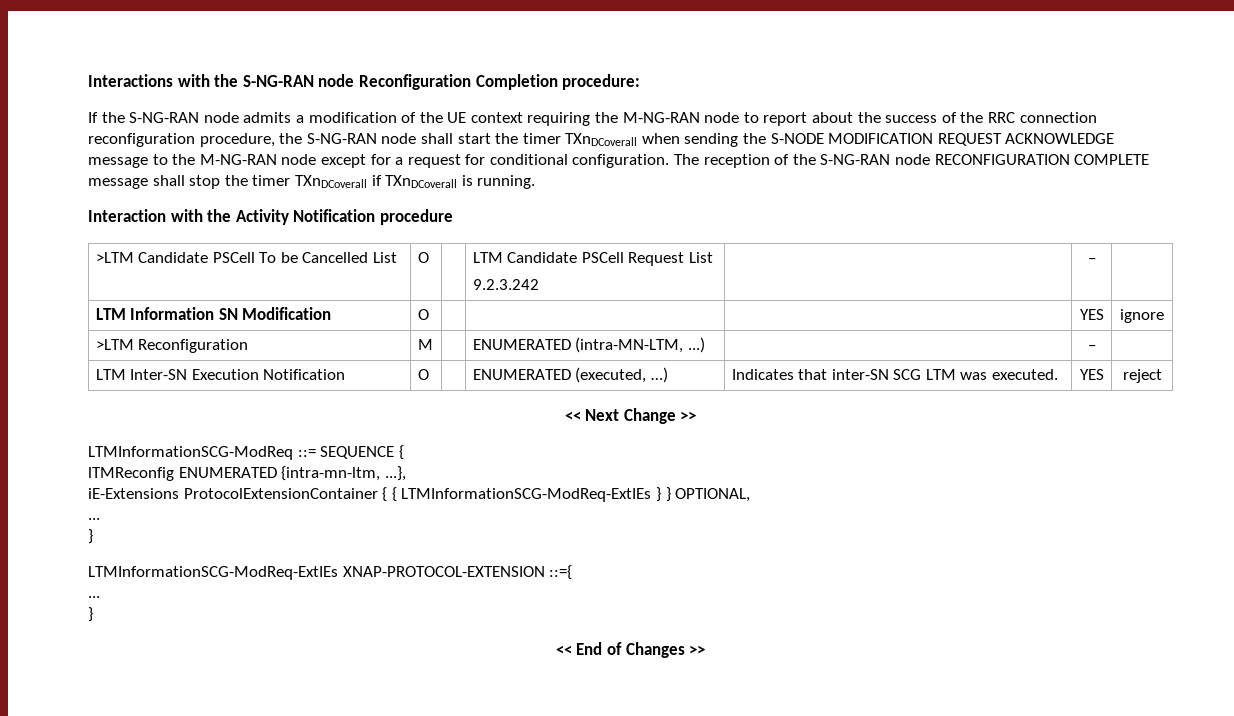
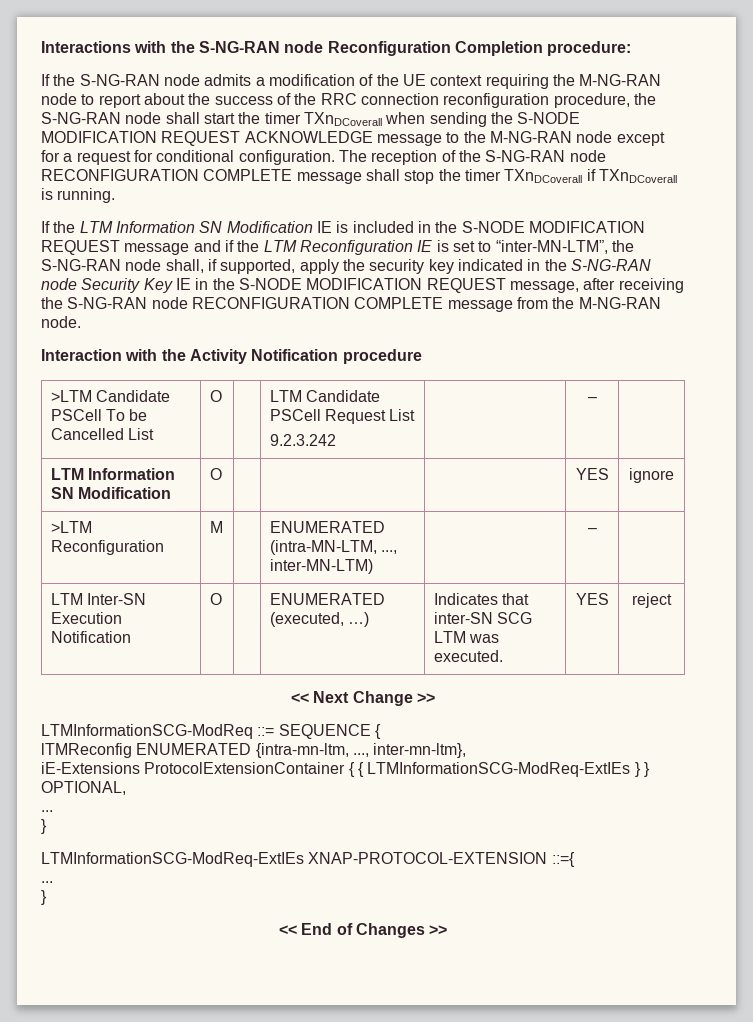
+ If the LTM Information SN Modification IE is included in the S-NODE MODIFICATION REQUEST message and if the LTM Reconfiguration IE is set to “inter-MN-LTM”, the S-NG-RAN node shall, if supported, apply the security key indicated in the S-NG-RAN node Security Key IE in the S-NODE MODIFICATION REQUEST message, after receiving the S-NG-RAN node RECONFIGURATION COMPLETE message from the M-NG-RAN node.
- >LTM Reconfiguration | M | | ENUMERATED (intra-MN-LTM, ...) | | – |
+ >LTM Reconfiguration | M | | ENUMERATED (intra-MN-LTM, ..., inter-MN-LTM) | | – |
- lTMReconfig ENUMERATED {intra-mn-ltm, ...},
+ lTMReconfig ENUMERATED {intra-mn-ltm, ..., inter-mn-ltm},

